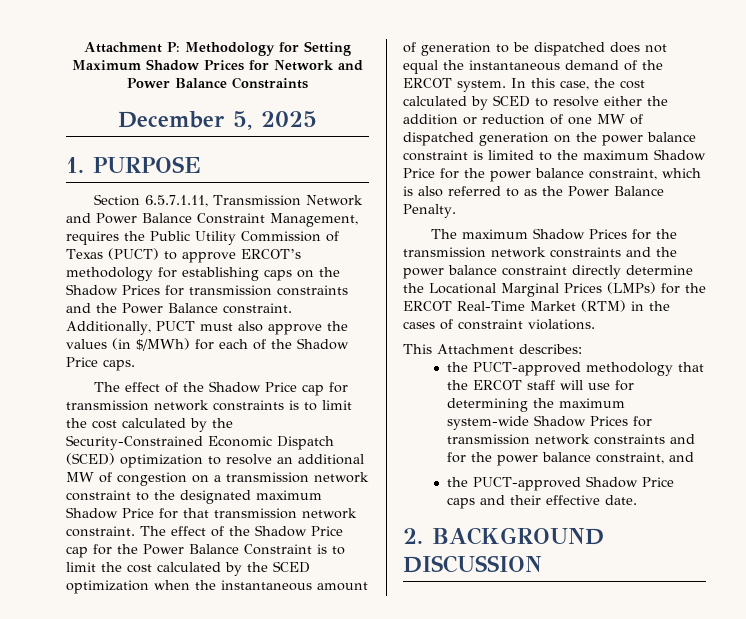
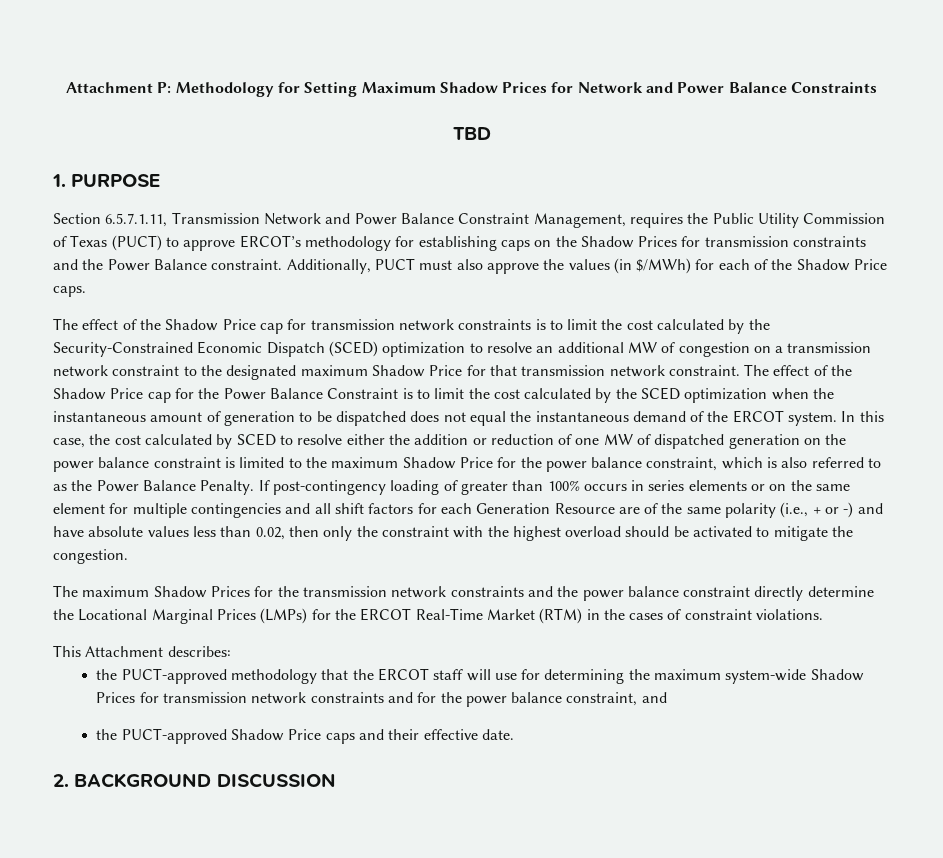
- December 5, 2025
+ TBD
+ If post-contingency loading of greater than 100% occurs in series elements or on the same element for multiple contingencies and all shift factors for each Generation Resource are of the same polarity (i.e., + or -) and have absolute values less than 0.02, then only the constraint with the highest overload should be activated to mitigate the congestion.

